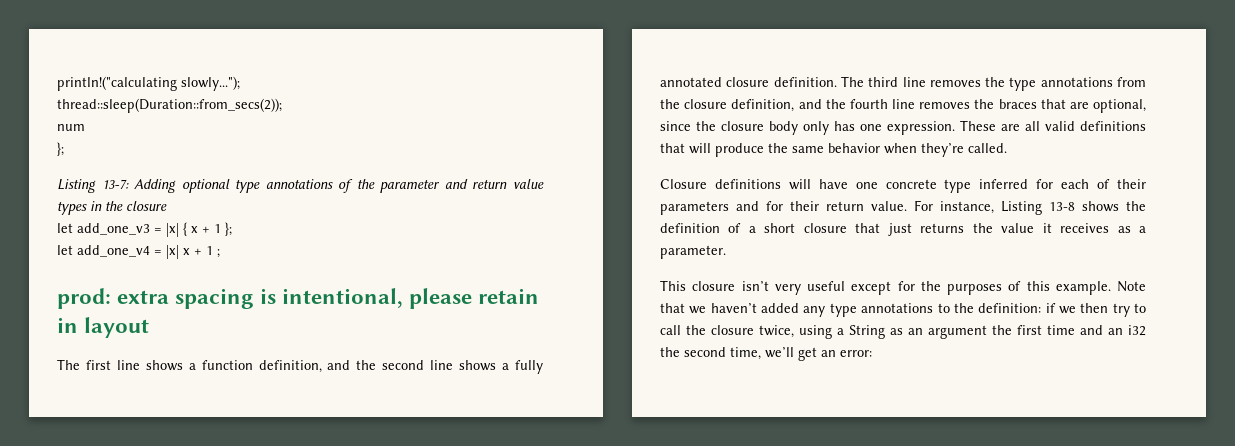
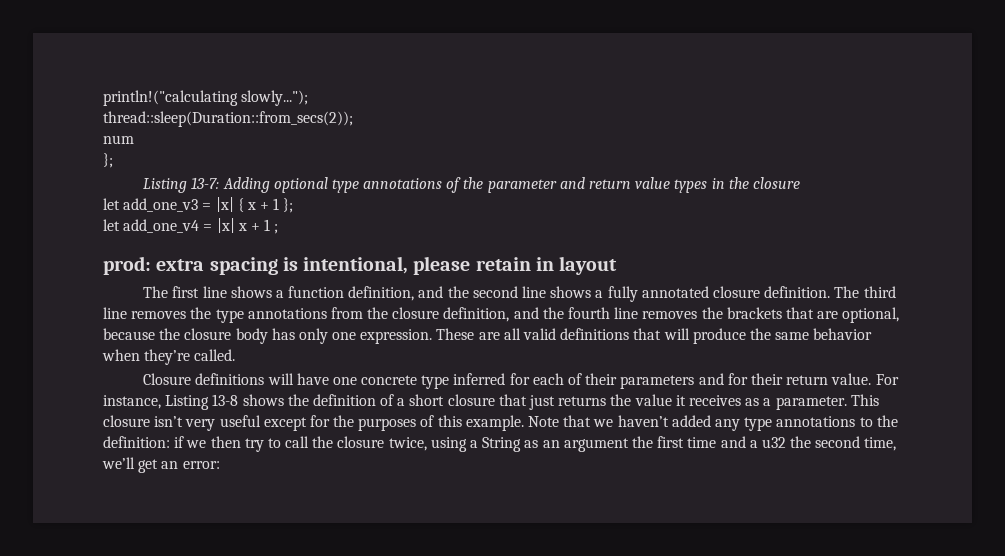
- The third line removes the type annotations from the closure definition, and the fourth line removes the braces that are optional, since the closure body only has one expression.
+ The third line removes the type annotations from the closure definition, and the fourth line removes the brackets that are optional, because the closure body has only one expression.
- For instance, Listing 13-8 shows the definition of a short closure that just returns the value it receives as a parameter.
- This closure isn’t very useful except for the purposes of this example.
+ For instance, Listing 13-8 shows the definition of a short closure that just returns the value it receives as a parameter. This closure isn’t very useful except for the purposes of this example.
- Note that we haven’t added any type annotations to the definition: if we then try to call the closure twice, using a String as an argument the first time and an i32 the second time, we’ll get an error:
+ Note that we haven’t added any type annotations to the definition: if we then try to call the closure twice, using a String as an argument the first time and a u32 the second time, we’ll get an error:

